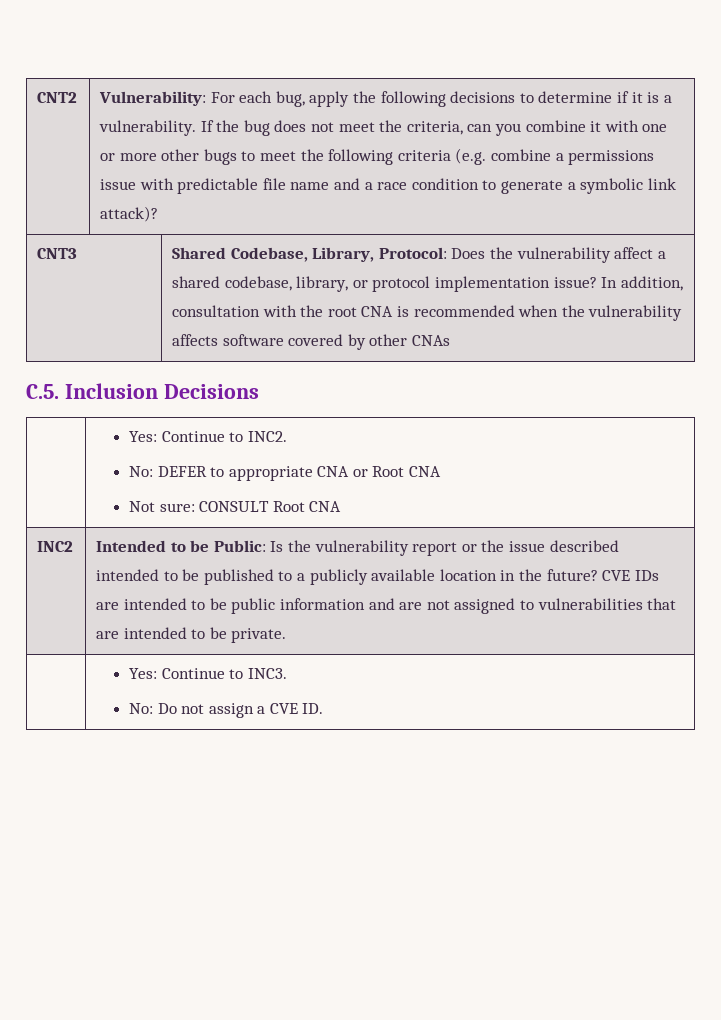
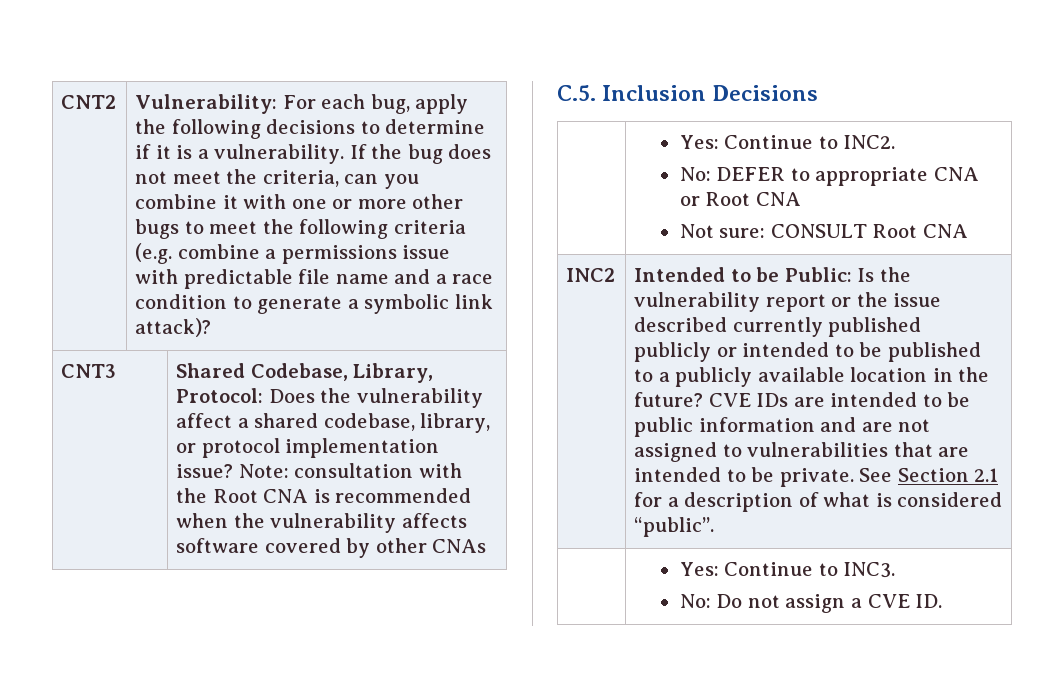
- CNT3 | Shared Codebase, Library, Protocol: Does the vulnerability affect a shared codebase, library, or protocol implementation issue? In addition, consultation with the root CNA is recommended when the vulnerability affects software covered by other CNAs
+ CNT3 | Shared Codebase, Library, Protocol: Does the vulnerability affect a shared codebase, library, or protocol implementation issue? Note: consultation with the Root CNA is recommended when the vulnerability affects software covered by other CNAs
- Intended to be Public: Is the vulnerability report or the issue described intended to be published to a publicly available location in the future?
+ Intended to be Public: Is the vulnerability report or the issue described currently published publicly or intended to be published to a publicly available location in the future?
+ See Section 2.1 for a description of what is considered “public”.

